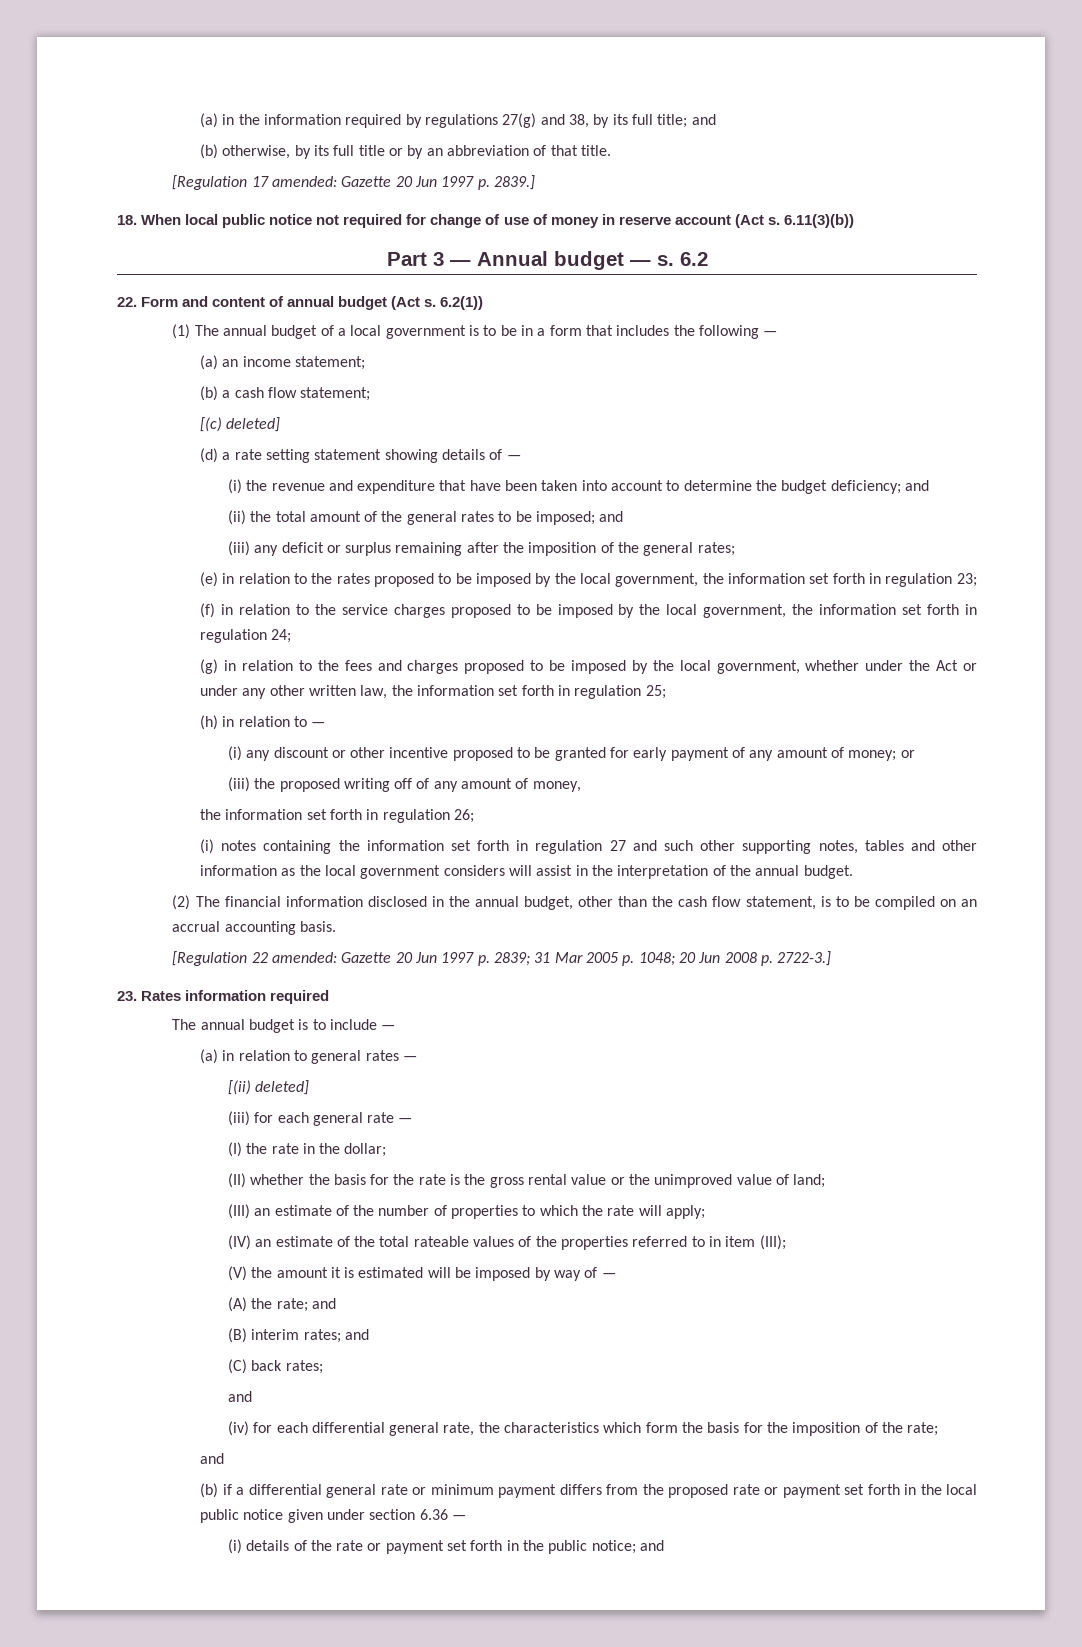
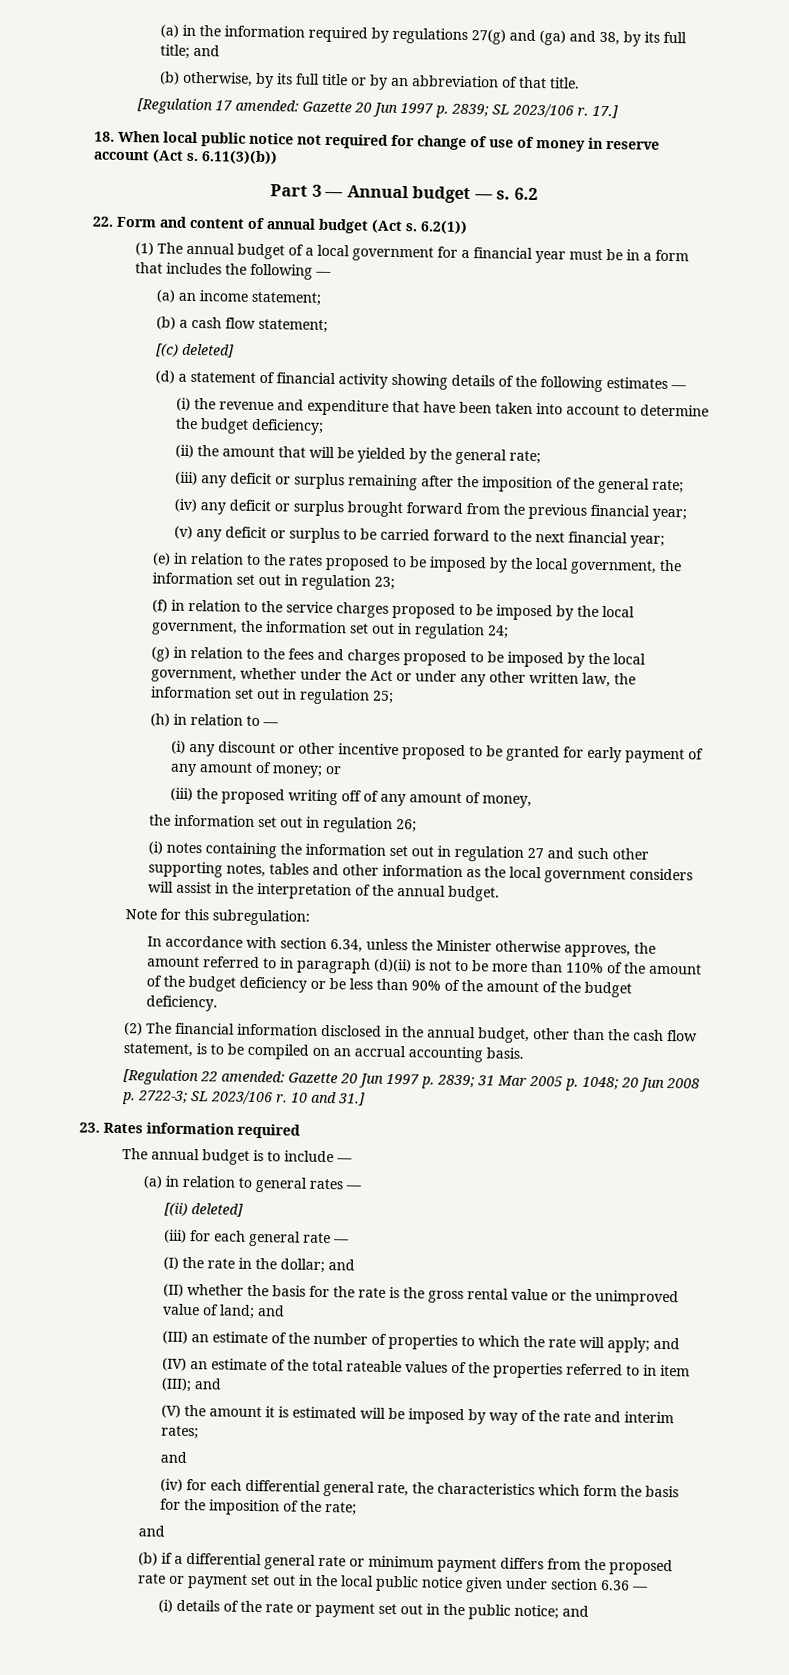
- (a) in the information required by regulations 27(g) and 38, by its full title; and
+ (a) in the information required by regulations 27(g) and (ga) and 38, by its full title; and
- [Regulation 17 amended: Gazette 20 Jun 1997 p. 2839.]
+ [Regulation 17 amended: Gazette 20 Jun 1997 p. 2839; SL 2023/106 r. 17.]
- (1) The annual budget of a local government is to be in a form that includes the following —
+ (1) The annual budget of a local government for a financial year must be in a form that includes the following —
- (d) a rate setting statement showing details of —
+ (d) a statement of financial activity showing details of the following estimates —
- (i) the revenue and expenditure that have been taken into account to determine the budget deficiency; and
+ (i) the revenue and expenditure that have been taken into account to determine the budget deficiency;
- (ii) the total amount of the general rates to be imposed; and
+ (ii) the amount that will be yielded by the general rate;
- (iii) any deficit or surplus remaining after the imposition of the general rates;
+ (iii) any deficit or surplus remaining after the imposition of the general rate;
+ (iv) any deficit or surplus brought forward from the previous financial year;
+ (v) any deficit or surplus to be carried forward to the next financial year;
- (e) in relation to the rates proposed to be imposed by the local government, the information set forth in regulation 23;
+ (e) in relation to the rates proposed to be imposed by the local government, the information set out in regulation 23;
- (f) in relation to the service charges proposed to be imposed by the local government, the information set forth in regulation 24;
+ (f) in relation to the service charges proposed to be imposed by the local government, the information set out in regulation 24;
- (g) in relation to the fees and charges proposed to be imposed by the local government, whether under the Act or under any other written law, the information set forth in regulation 25;
+ (g) in relation to the fees and charges proposed to be imposed by the local government, whether under the Act or under any other written law, the information set out in regulation 25;
- the information set forth in regulation 26;
+ the information set out in regulation 26;
- (i) notes containing the information set forth in regulation 27 and such other supporting notes, tables and other information as the local government considers will assist in the interpretation of the annual budget.
+ (i) notes containing the information set out in regulation 27 and such other supporting notes, tables and other information as the local government considers will assist in the interpretation of the annual budget.
+ Note for this subregulation:
+ In accordance with section 6.34, unless the Minister otherwise approves, the amount referred to in paragraph (d)(ii) is not to be more than 110% of the amount of the budget deficiency or be less than 90% of the amount of the budget deficiency.
- [Regulation 22 amended: Gazette 20 Jun 1997 p. 2839; 31 Mar 2005 p. 1048; 20 Jun 2008 p. 2722-3.]
+ [Regulation 22 amended: Gazette 20 Jun 1997 p. 2839; 31 Mar 2005 p. 1048; 20 Jun 2008 p. 2722-3; SL 2023/106 r. 10 and 31.]
- (I) the rate in the dollar;
+ (I) the rate in the dollar; and
- (II) whether the basis for the rate is the gross rental value or the unimproved value of land;
+ (II) whether the basis for the rate is the gross rental value or the unimproved value of land; and
- (III) an estimate of the number of properties to which the rate will apply;
+ (III) an estimate of the number of properties to which the rate will apply; and
- (IV) an estimate of the total rateable values of the properties referred to in item (III);
+ (IV) an estimate of the total rateable values of the properties referred to in item (III); and
- (V) the amount it is estimated will be imposed by way of —
- (A) the rate; and
- (B) interim rates; and
- (C) back rates;
+ (V) the amount it is estimated will be imposed by way of the rate and interim rates;
- (b) if a differential general rate or minimum payment differs from the proposed rate or payment set forth in the local public notice given under section 6.36 —
+ (b) if a differential general rate or minimum payment differs from the proposed rate or payment set out in the local public notice given under section 6.36 —
- (i) details of the rate or payment set forth in the public notice; and
+ (i) details of the rate or payment set out in the public notice; and

